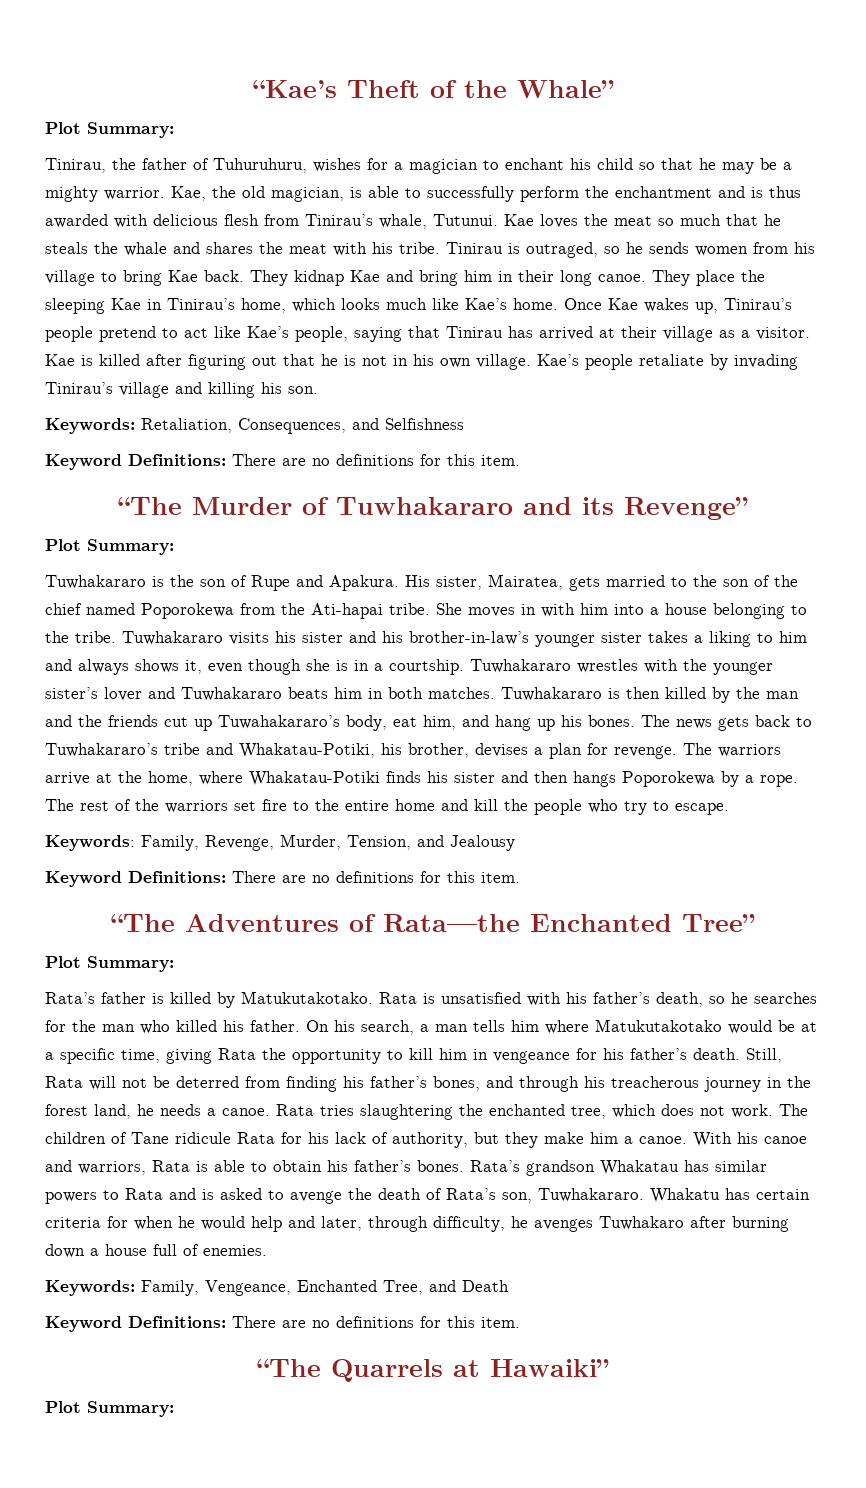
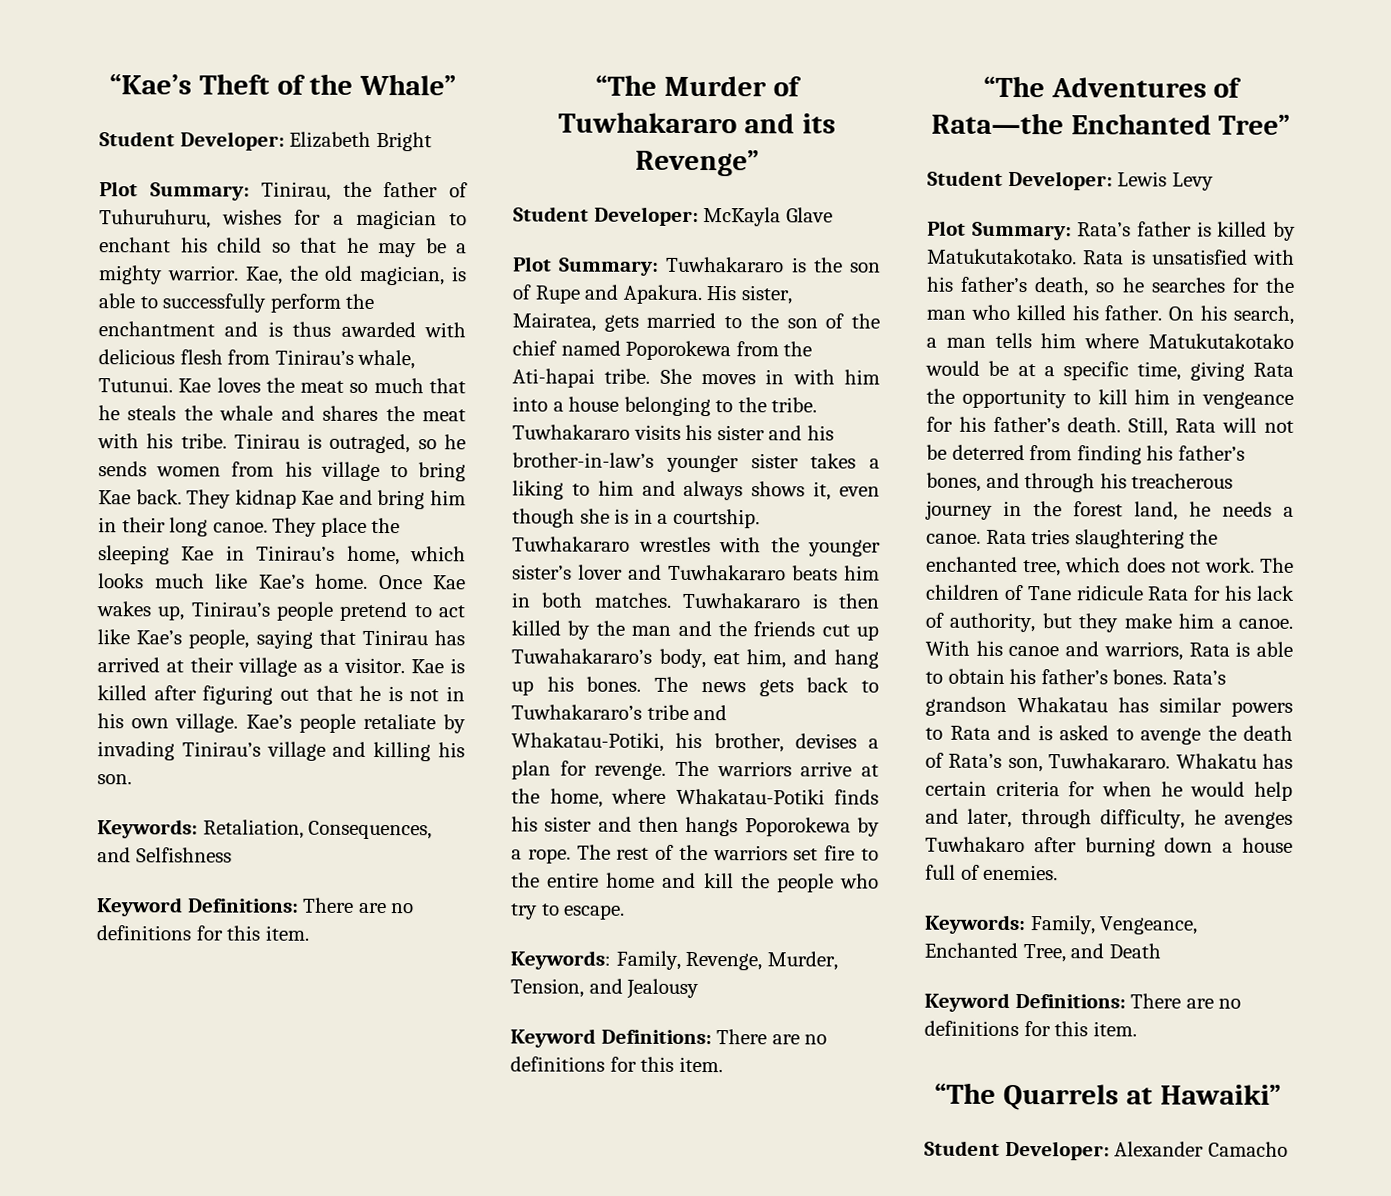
  “Kae’s Theft of the Whale”
- Plot Summary:
- Tinirau, the father of Tuhuruhuru, wishes for a magician to enchant his child so that he may be a mighty warrior.
+ Student Developer: Elizabeth Bright
+ Plot Summary: Tinirau, the father of Tuhuruhuru, wishes for a magician to enchant his child so that he may be a mighty warrior.
  “The Murder of Tuwhakararo and its Revenge”
- Plot Summary:
- Tuwhakararo is the son of Rupe and Apakura.
+ Student Developer: McKayla Glave
+ Plot Summary: Tuwhakararo is the son of Rupe and Apakura.
  “The Adventures of Rata—the Enchanted Tree”
- Plot Summary:
- Rata’s father is killed by Matukutakotako.
+ Student Developer: Lewis Levy
+ Plot Summary: Rata’s father is killed by Matukutakotako.
  “The Quarrels at Hawaiki”
- Plot Summary:
+ Student Developer: Alexander Camacho

